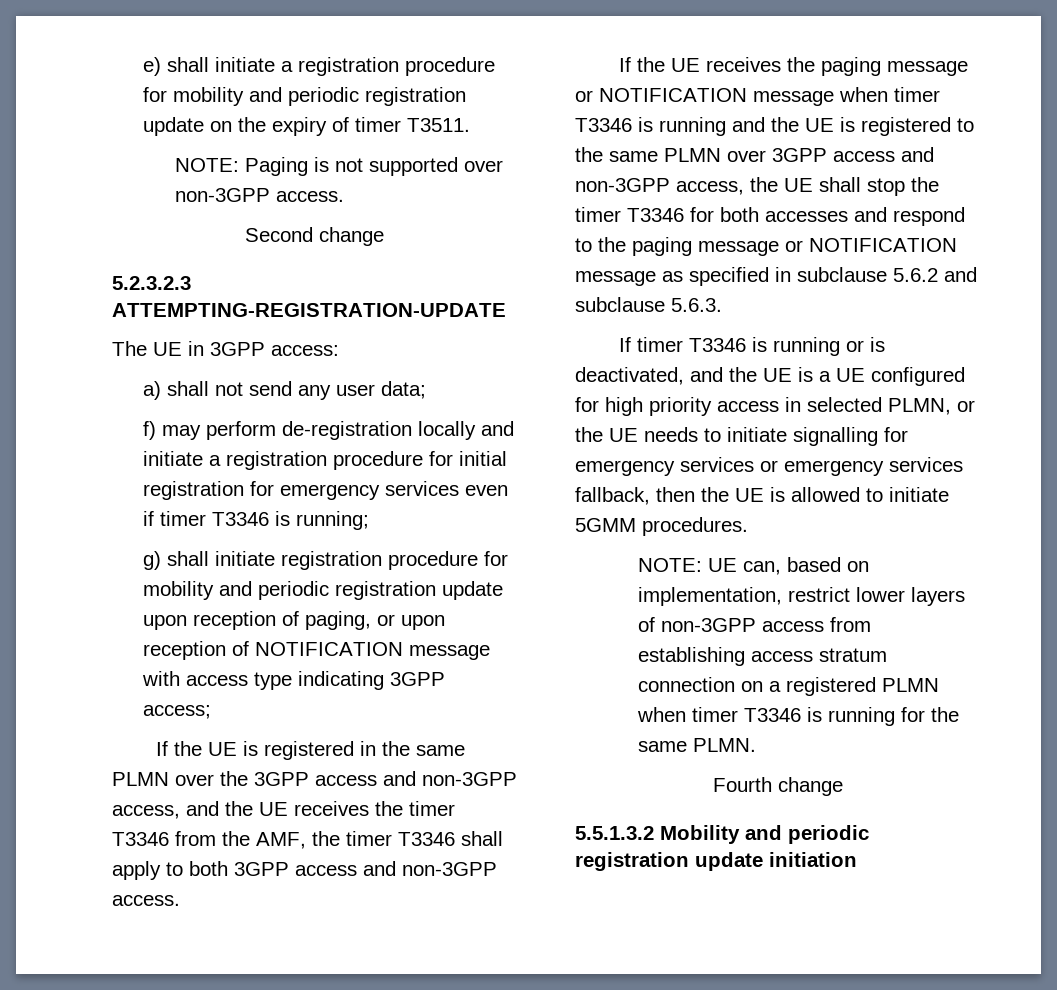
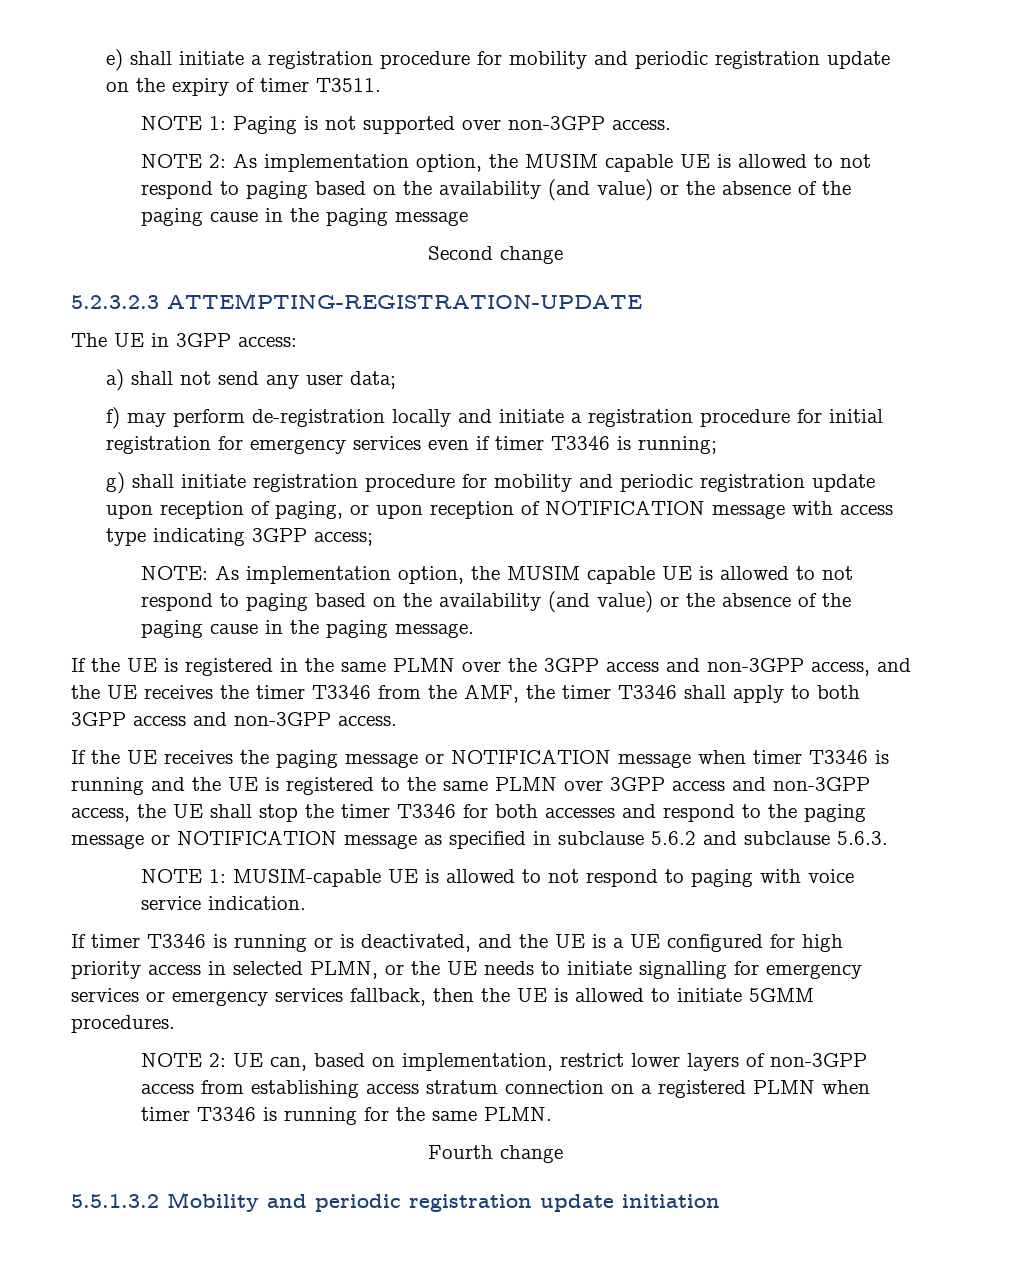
- NOTE: Paging is not supported over non-3GPP access.
+ NOTE 1: Paging is not supported over non-3GPP access.
+ NOTE 2: As implementation option, the MUSIM capable UE is allowed to not respond to paging based on the availability (and value) or the absence of the paging cause in the paging message
+ NOTE: As implementation option, the MUSIM capable UE is allowed to not respond to paging based on the availability (and value) or the absence of the paging cause in the paging message.
+ NOTE 1: MUSIM-capable UE is allowed to not respond to paging with voice service indication.
- NOTE: UE can, based on implementation, restrict lower layers of non-3GPP access from establishing access stratum connection on a registered PLMN when timer T3346 is running for the same PLMN.
+ NOTE 2: UE can, based on implementation, restrict lower layers of non-3GPP access from establishing access stratum connection on a registered PLMN when timer T3346 is running for the same PLMN.

